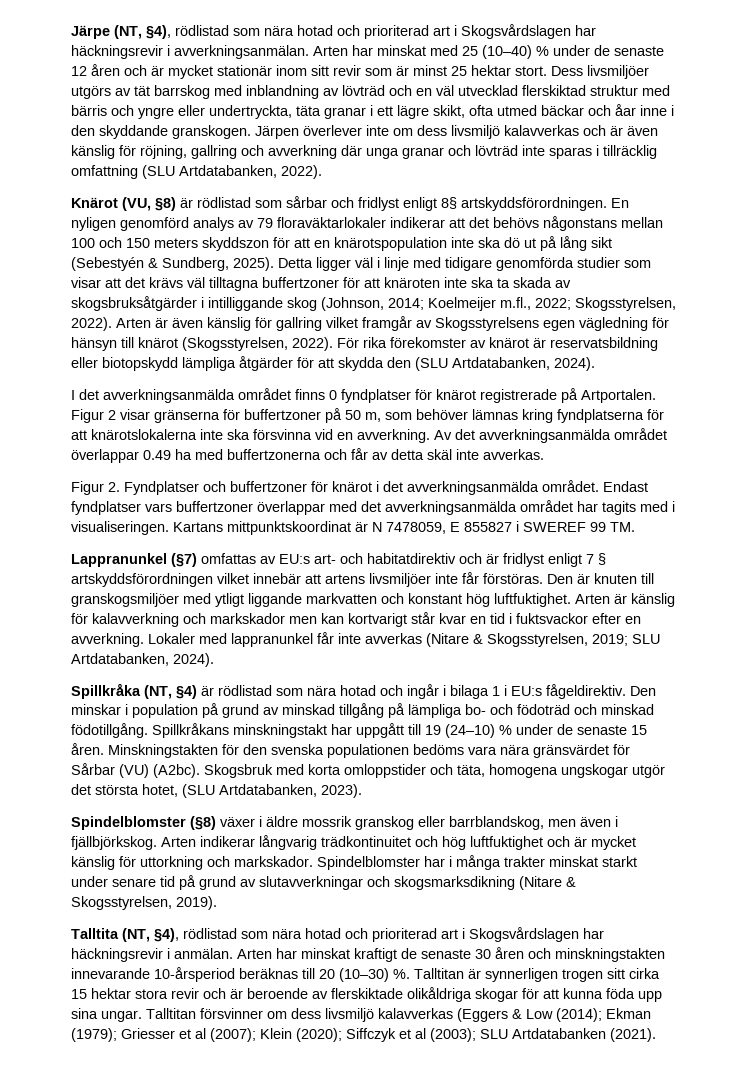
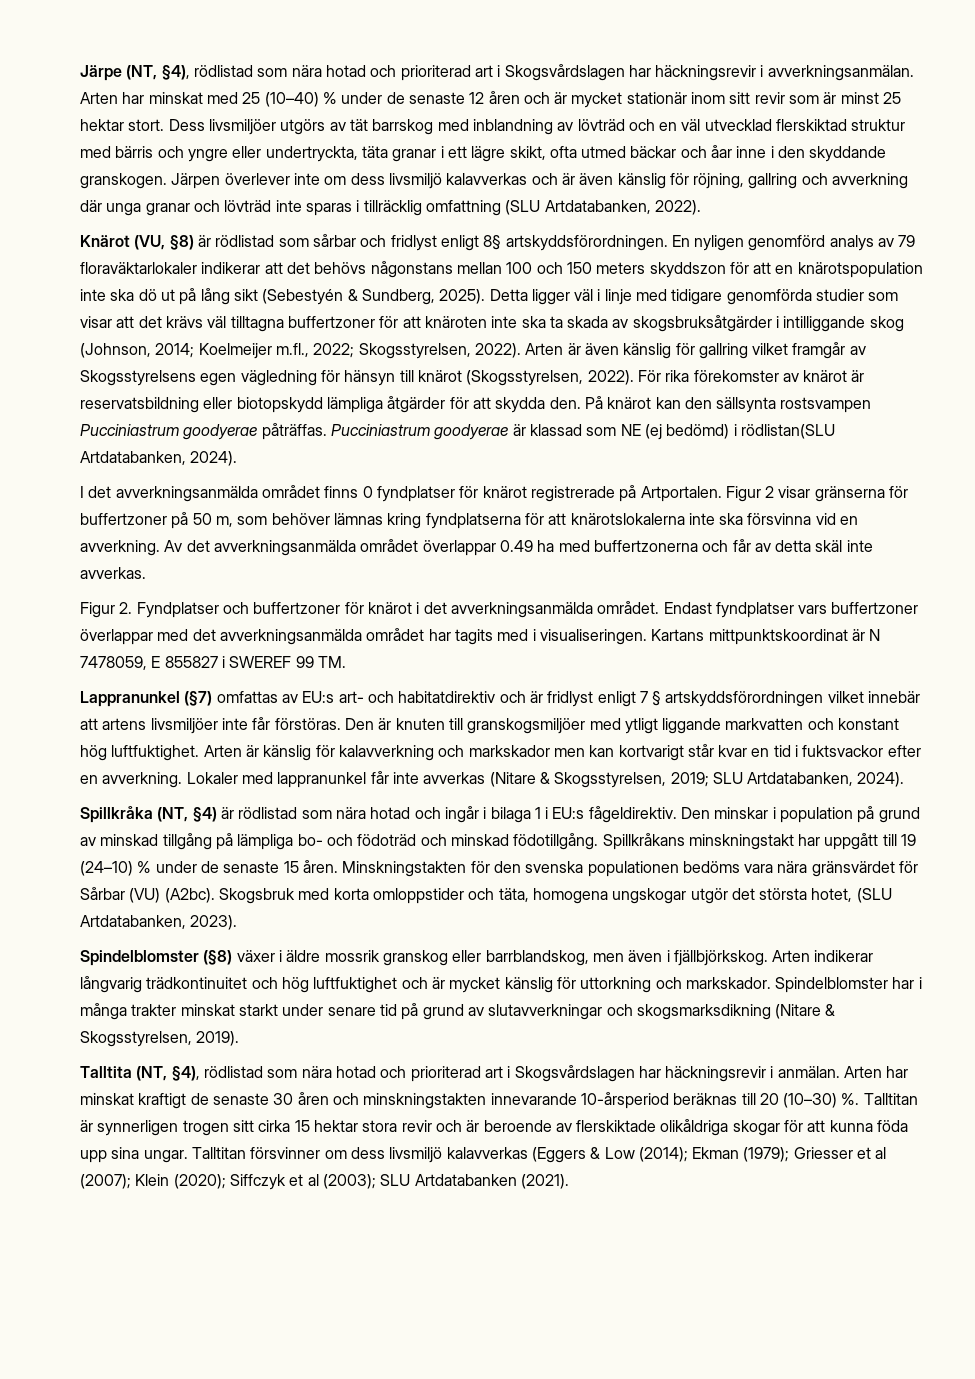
- För rika förekomster av knärot är reservatsbildning eller biotopskydd lämpliga åtgärder för att skydda den (SLU Artdatabanken, 2024).
+ För rika förekomster av knärot är reservatsbildning eller biotopskydd lämpliga åtgärder för att skydda den. På knärot kan den sällsynta rostsvampen Pucciniastrum goodyerae påträffas. Pucciniastrum goodyerae är klassad som NE (ej bedömd) i rödlistan(SLU Artdatabanken, 2024).

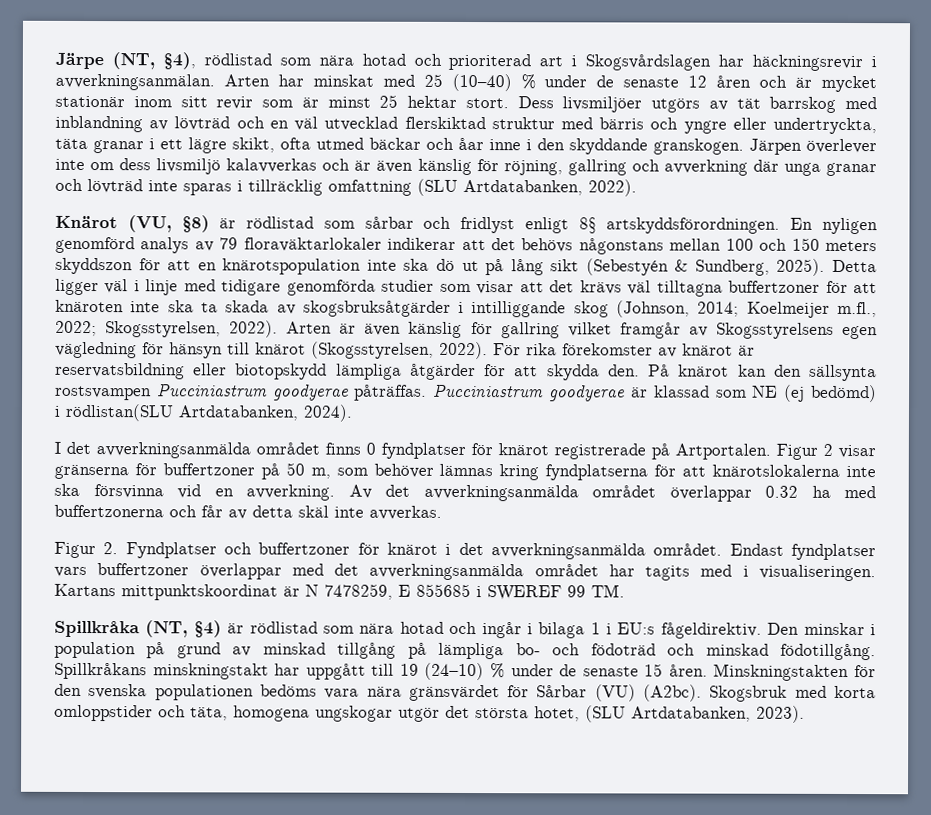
- Av det avverkningsanmälda området överlappar 0.49 ha med buffertzonerna och får av detta skäl inte avverkas.
+ Av det avverkningsanmälda området överlappar 0.32 ha med buffertzonerna och får av detta skäl inte avverkas.
- Kartans mittpunktskoordinat är N 7478059, E 855827 i SWEREF 99 TM.
+ Kartans mittpunktskoordinat är N 7478259, E 855685 i SWEREF 99 TM.
- Lappranunkel (§7) omfattas av EU:s art- och habitatdirektiv och är fridlyst enligt 7 § artskyddsförordningen vilket innebär att artens livsmiljöer inte får förstöras. Den är knuten till granskogsmiljöer med ytligt liggande markvatten och konstant hög luftfuktighet. Arten är känslig för kalavverkning och markskador men kan kortvarigt står kvar en tid i fuktsvackor efter en avverkning. Lokaler med lappranunkel får inte avverkas (Nitare & Skogsstyrelsen, 2019; SLU Artdatabanken, 2024).
- Spindelblomster (§8) växer i äldre mossrik granskog eller barrblandskog, men även i fjällbjörkskog. Arten indikerar långvarig trädkontinuitet och hög luftfuktighet och är mycket känslig för uttorkning och markskador. Spindelblomster har i många trakter minskat starkt under senare tid på grund av slutavverkningar och skogsmarksdikning (Nitare & Skogsstyrelsen, 2019).
- Talltita (NT, §4), rödlistad som nära hotad och prioriterad art i Skogsvårdslagen har häckningsrevir i anmälan. Arten har minskat kraftigt de senaste 30 åren och minskningstakten innevarande 10-årsperiod beräknas till 20 (10–30) %. Talltitan är synnerligen trogen sitt cirka 15 hektar stora revir och är beroende av flerskiktade olikåldriga skogar för att kunna föda upp sina ungar. Talltitan försvinner om dess livsmiljö kalavverkas (Eggers & Low (2014); Ekman (1979); Griesser et al (2007); Klein (2020); Siffczyk et al (2003); SLU Artdatabanken (2021).

